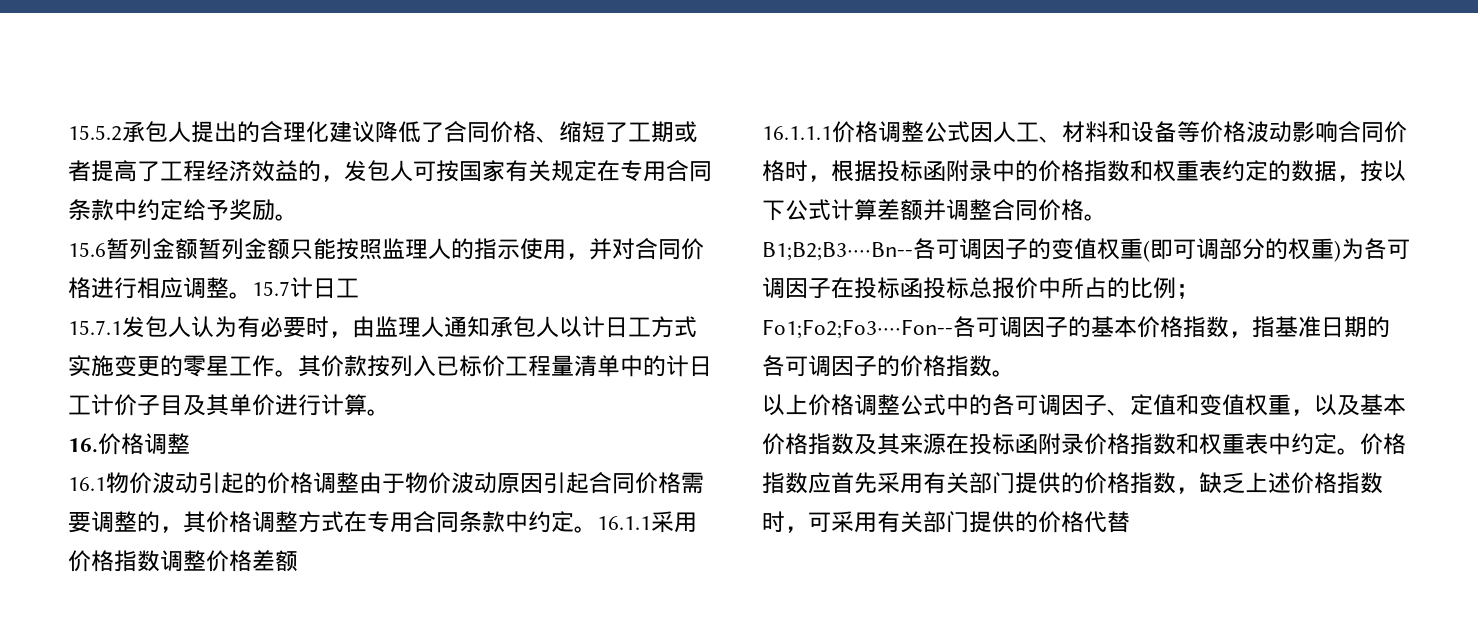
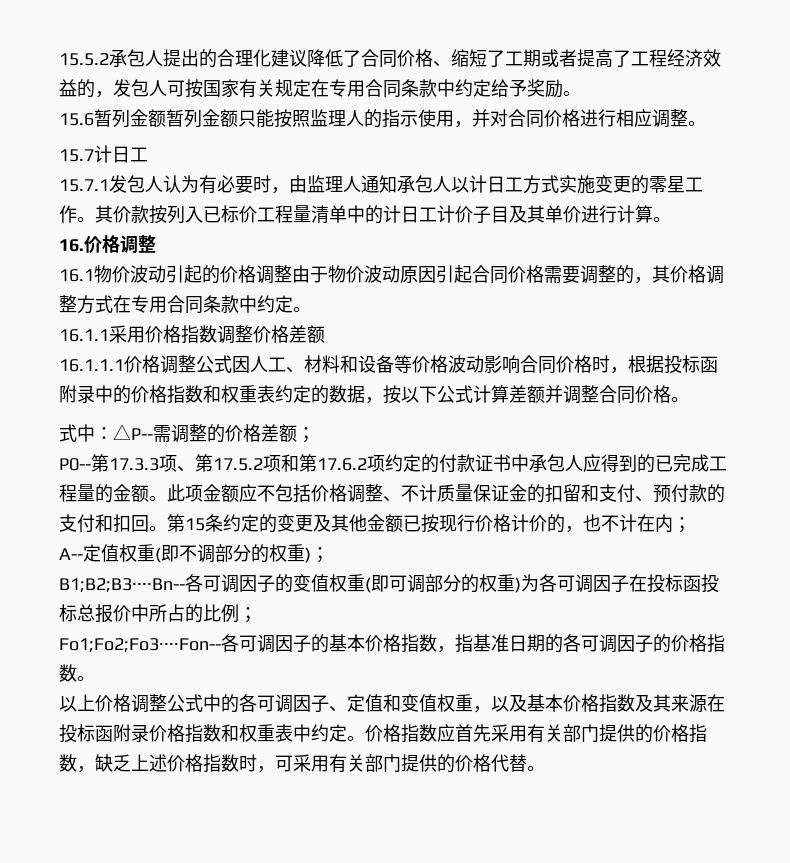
- 15.6暂列金额暂列金额只能按照监理人的指示使用，并对合同价格进行相应调整。15.7计日工
+ 15.6暂列金额暂列金额只能按照监理人的指示使用，并对合同价格进行相应调整。
+ 15.7计日工
- 16.1物价波动引起的价格调整由于物价波动原因引起合同价格需要调整的，其价格调整方式在专用合同条款中约定。16.1.1采用价格指数调整价格差额
+ 16.1物价波动引起的价格调整由于物价波动原因引起合同价格需要调整的，其价格调整方式在专用合同条款中约定。
+ 16.1.1采用价格指数调整价格差额
+ 式中：△P--需调整的价格差额；
+ P0--第17.3.3项、第17.5.2项和第17.6.2项约定的付款证书中承包人应得到的已完成工程量的金额。此项金额应不包括价格调整、不计质量保证金的扣留和支付、预付款的支付和扣回。第15条约定的变更及其他金额已按现行价格计价的，也不计在内；
+ A--定值权重(即不调部分的权重)；
- 价格指数应首先采用有关部门提供的价格指数，缺乏上述价格指数时，可采用有关部门提供的价格代替
+ 价格指数应首先采用有关部门提供的价格指数，缺乏上述价格指数时，可采用有关部门提供的价格代替。

